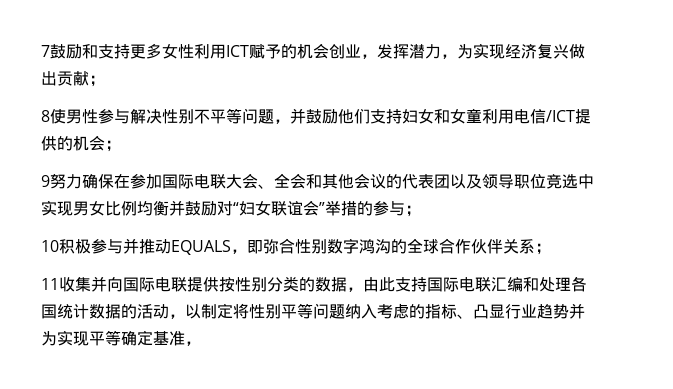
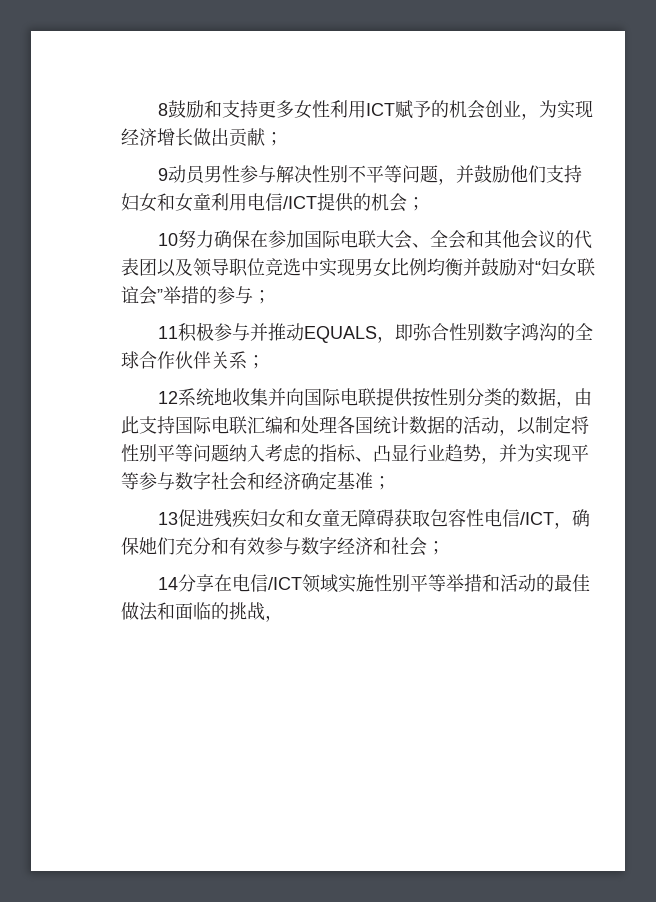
- 7鼓励和支持更多女性利用ICT赋予的机会创业，发挥潜力，为实现经济复兴做出贡献；
+ 8鼓励和支持更多女性利用ICT赋予的机会创业，为实现经济增长做出贡献；
- 8使男性参与解决性别不平等问题，并鼓励他们支持妇女和女童利用电信/ICT提供的机会；
+ 9动员男性参与解决性别不平等问题，并鼓励他们支持妇女和女童利用电信/ICT提供的机会；
- 9努力确保在参加国际电联大会、全会和其他会议的代表团以及领导职位竞选中实现男女比例均衡并鼓励对“妇女联谊会”举措的参与；
+ 10努力确保在参加国际电联大会、全会和其他会议的代表团以及领导职位竞选中实现男女比例均衡并鼓励对“妇女联谊会”举措的参与；
- 10积极参与并推动EQUALS，即弥合性别数字鸿沟的全球合作伙伴关系；
+ 11积极参与并推动EQUALS，即弥合性别数字鸿沟的全球合作伙伴关系；
- 11收集并向国际电联提供按性别分类的数据，由此支持国际电联汇编和处理各国统计数据的活动，以制定将性别平等问题纳入考虑的指标、凸显行业趋势并为实现平等确定基准，
+ 12系统地收集并向国际电联提供按性别分类的数据，由此支持国际电联汇编和处理各国统计数据的活动，以制定将性别平等问题纳入考虑的指标、凸显行业趋势，并为实现平等参与数字社会和经济确定基准；
+ 13促进残疾妇女和女童无障碍获取包容性电信/ICT，确保她们充分和有效参与数字经济和社会；
+ 14分享在电信/ICT领域实施性别平等举措和活动的最佳做法和面临的挑战，

